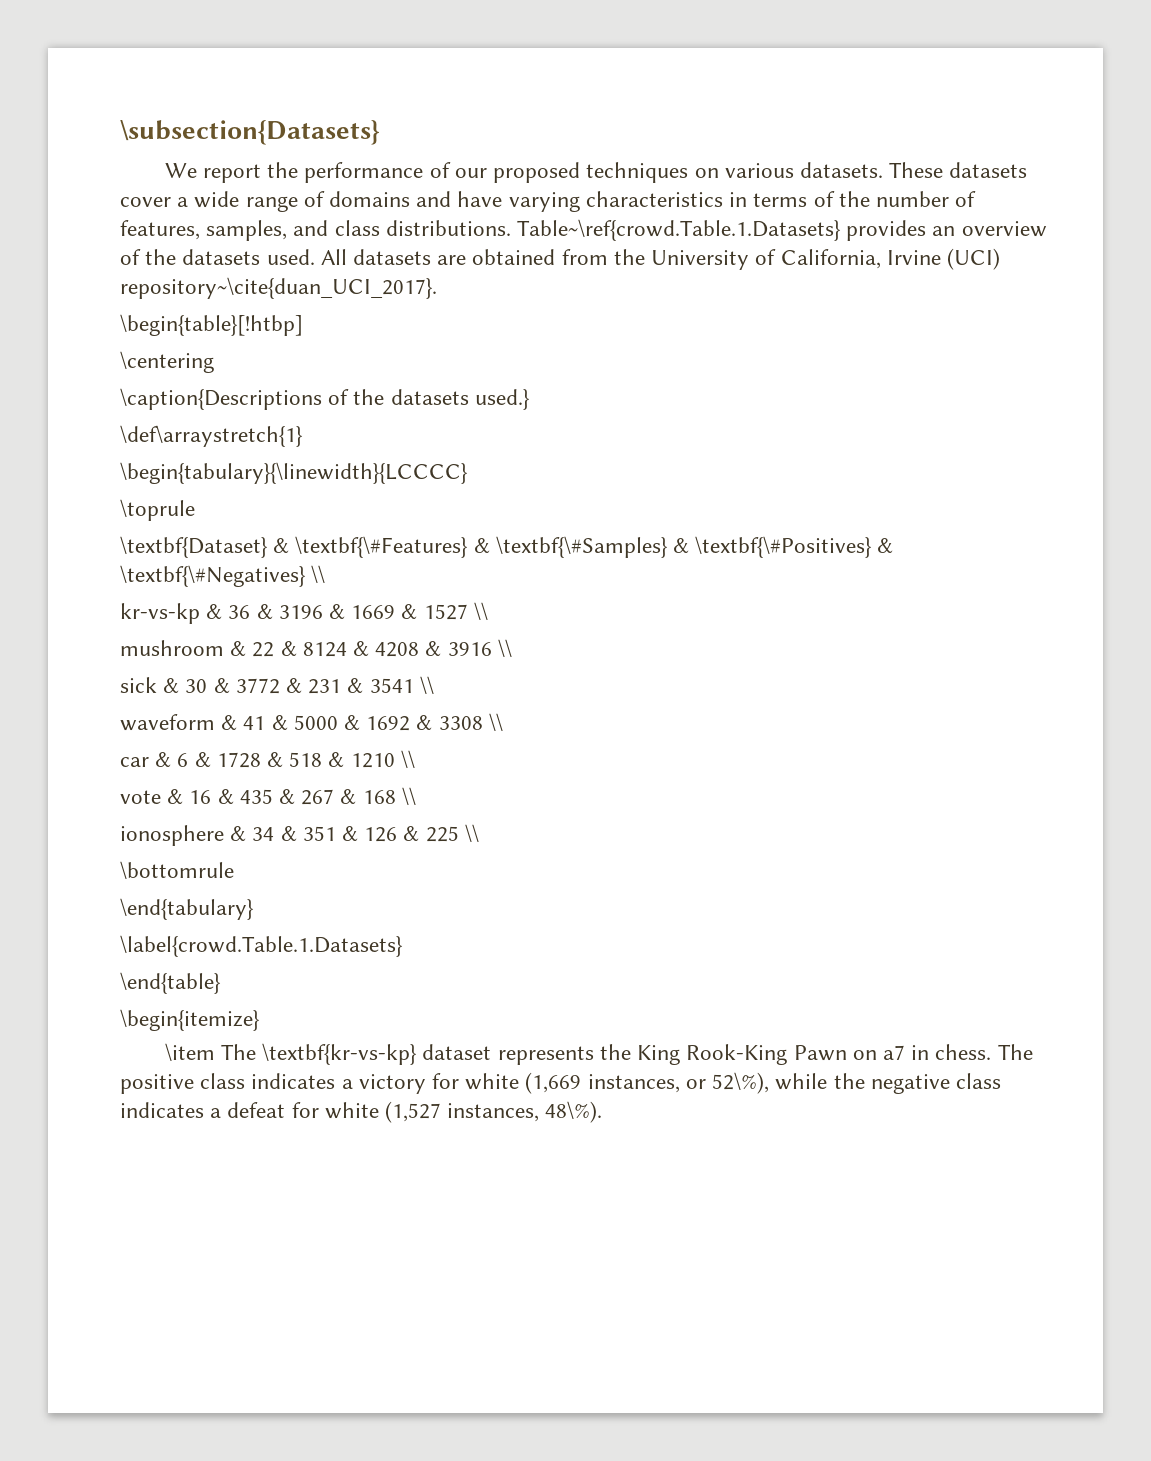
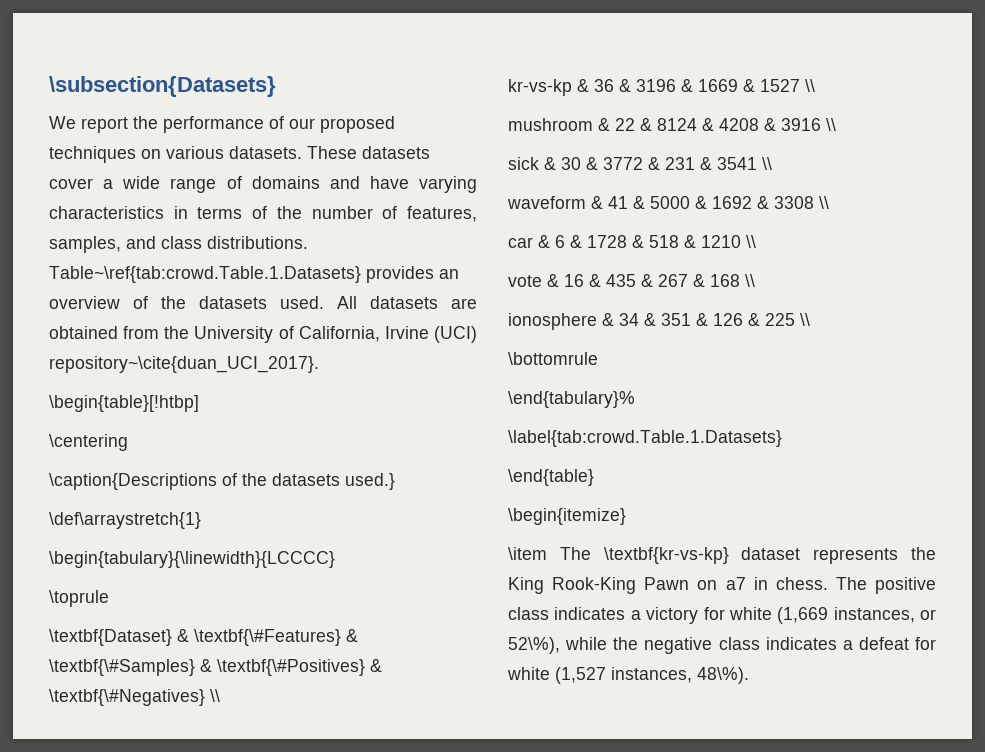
- Table~\ref{crowd.Table.1.Datasets} provides an overview of the datasets used.
+ Table~\ref{tab:crowd.Table.1.Datasets} provides an overview of the datasets used.
- \end{tabulary}
- \label{crowd.Table.1.Datasets}
+ \end{tabulary}%
+ \label{tab:crowd.Table.1.Datasets}

